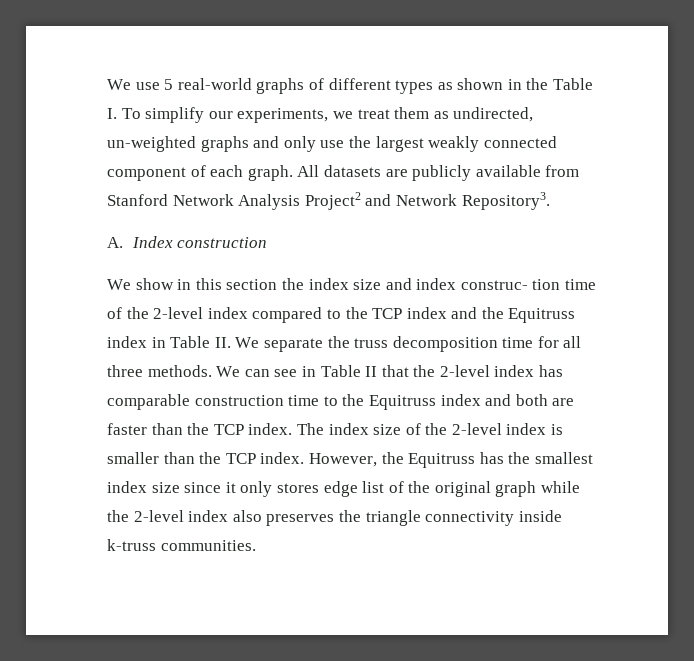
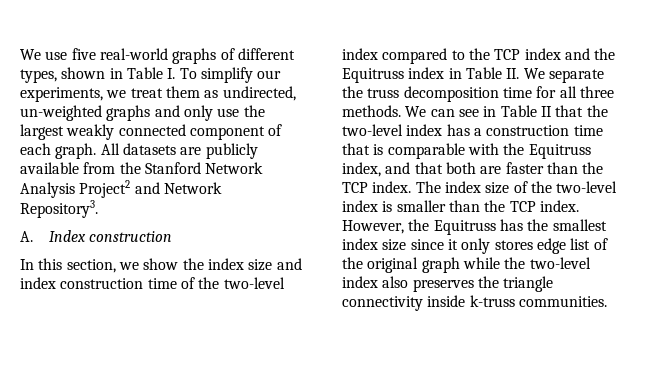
- We use 5 real-world graphs of different types as shown in the Table I. To simplify our experiments, we treat them as undirected, un-weighted graphs and only use the largest weakly connected component of each graph.
+ We use five real-world graphs of different types, shown in Table I. To simplify our experiments, we treat them as undirected, un-weighted graphs and only use the largest weakly connected component of each graph.
- All datasets are publicly available from Stanford Network Analysis Project2 and Network Repository3.
+ All datasets are publicly available from the Stanford Network Analysis Project2 and Network Repository3.
- We show in this section the index size and index construc- tion time of the 2-level index compared to the TCP index and the Equitruss index in Table II. We separate the truss decomposition time for all three methods.
+ In this section, we show the index size and index construction time of the two-level index compared to the TCP index and the Equitruss index in Table II. We separate the truss decomposition time for all three methods.
- We can see in Table II that the 2-level index has comparable construction time to the Equitruss index and both are faster than the TCP index.
+ We can see in Table II that the two-level index has a construction time that is comparable with the Equitruss index, and that both are faster than the TCP index.
- The index size of the 2-level index is smaller than the TCP index.
+ The index size of the two-level index is smaller than the TCP index.
- However, the Equitruss has the smallest index size since it only stores edge list of the original graph while the 2-level index also preserves the triangle connectivity inside k-truss communities.
+ However, the Equitruss has the smallest index size since it only stores edge list of the original graph while the two-level index also preserves the triangle connectivity inside k-truss communities.

